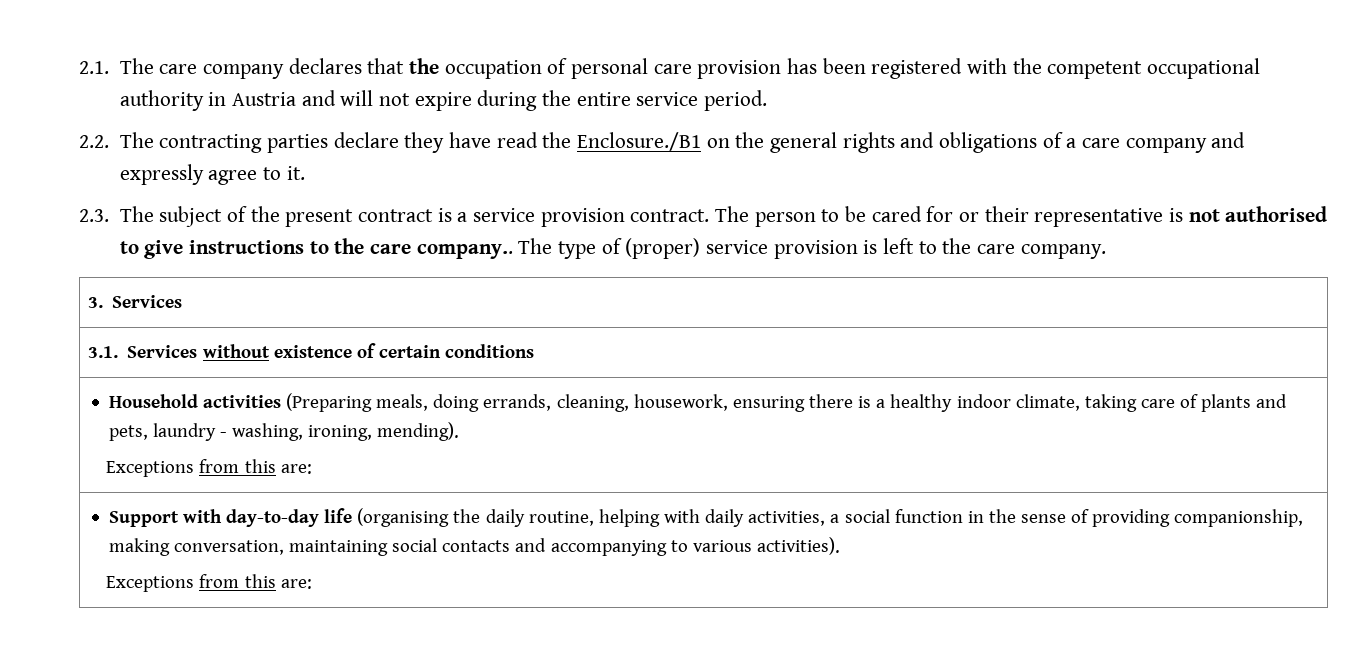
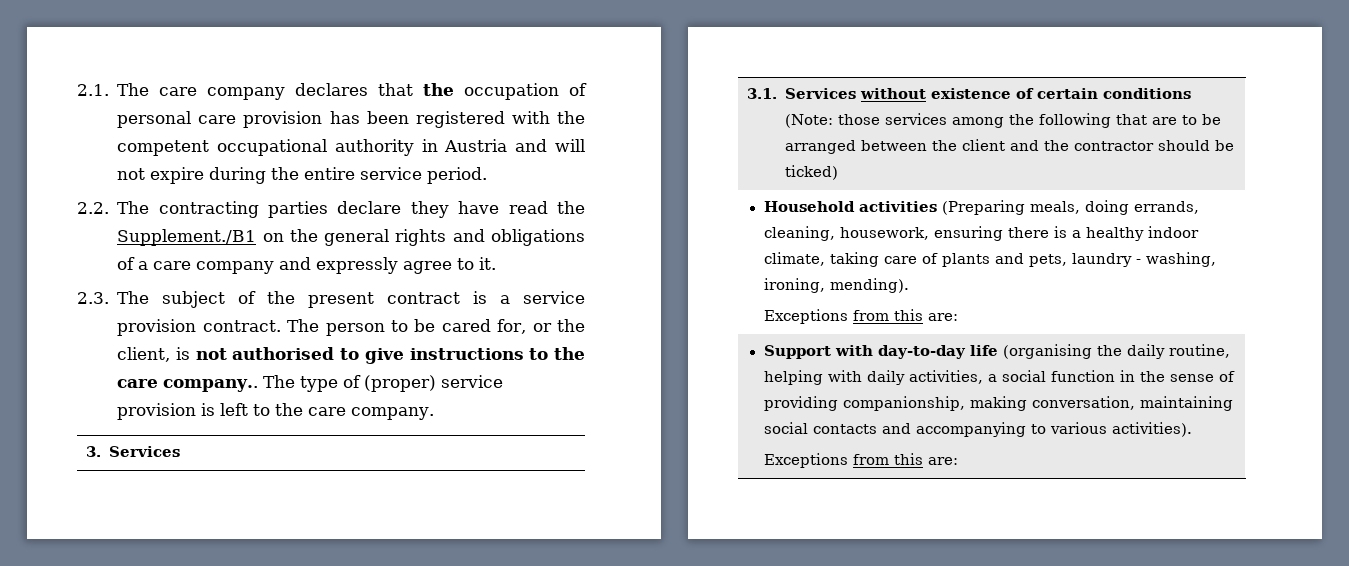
- 2.2. The contracting parties declare they have read the Enclosure./B1 on the general rights and obligations of a care company and expressly agree to it.
+ 2.2. The contracting parties declare they have read the Supplement./B1 on the general rights and obligations of a care company and expressly agree to it.
- The person to be cared for or their representative is not authorised to give instructions to the care company..
+ The person to be cared for, or the client, is not authorised to give instructions to the care company..
- 3.1. Services without existence of certain conditions
+ 3.1. Services without existence of certain conditions (Note: those services among the following that are to be arranged between the client and the contractor should be ticked)

